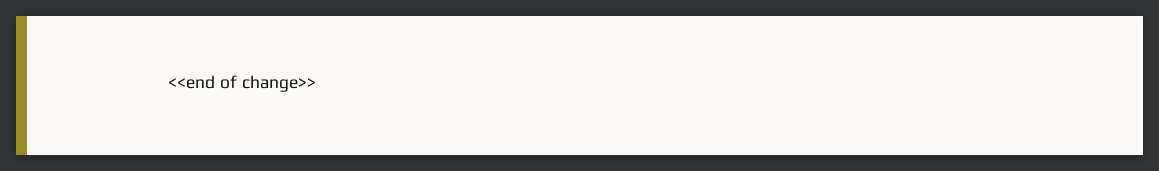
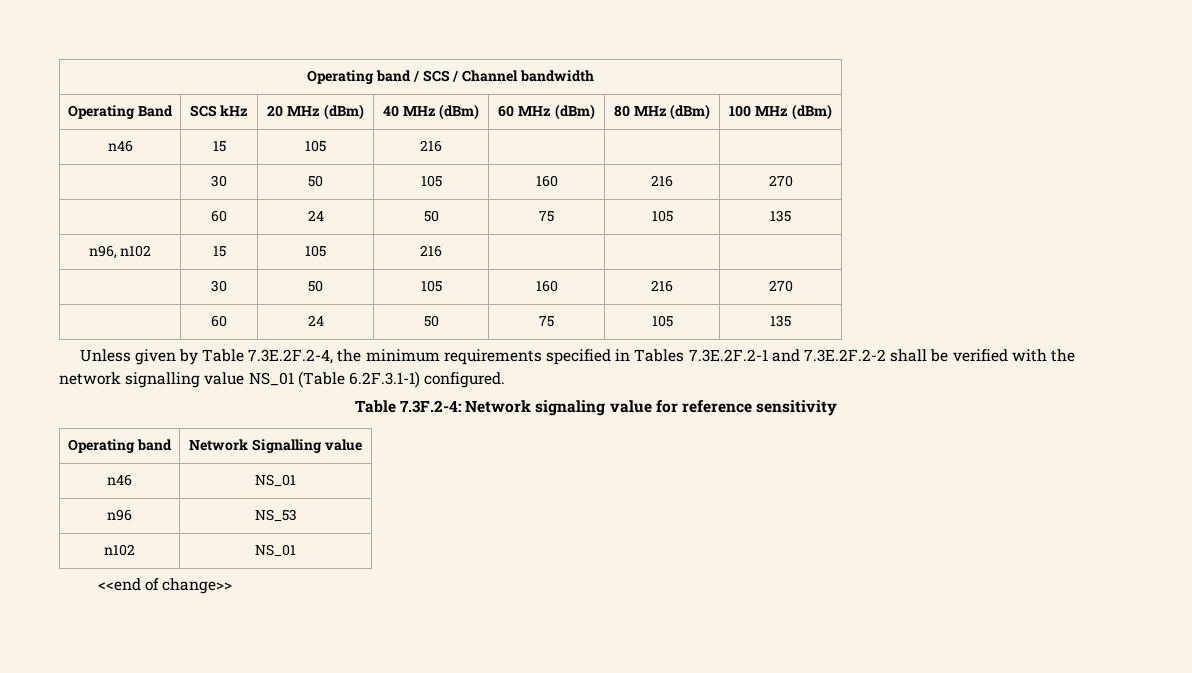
+ Operating band / SCS / Channel bandwidth
+ Operating Band | SCS kHz | 20 MHz (dBm) | 40 MHz (dBm) | 60 MHz (dBm) | 80 MHz (dBm) | 100 MHz (dBm)
+ n46 | 15 | 105 | 216 | | |
+ | 30 | 50 | 105 | 160 | 216 | 270
+ | 60 | 24 | 50 | 75 | 105 | 135
+ n96, n102 | 15 | 105 | 216 | | |
+ | 30 | 50 | 105 | 160 | 216 | 270
+ | 60 | 24 | 50 | 75 | 105 | 135
+ Unless given by Table 7.3E.2F.2-4, the minimum requirements specified in Tables 7.3E.2F.2-1 and 7.3E.2F.2-2 shall be verified with the network signalling value NS_01 (Table 6.2F.3.1-1) configured.
+ Table 7.3F.2-4: Network signaling value for reference sensitivity
+ Operating band | Network Signalling value
+ n46 | NS_01
+ n96 | NS_53
+ n102 | NS_01

